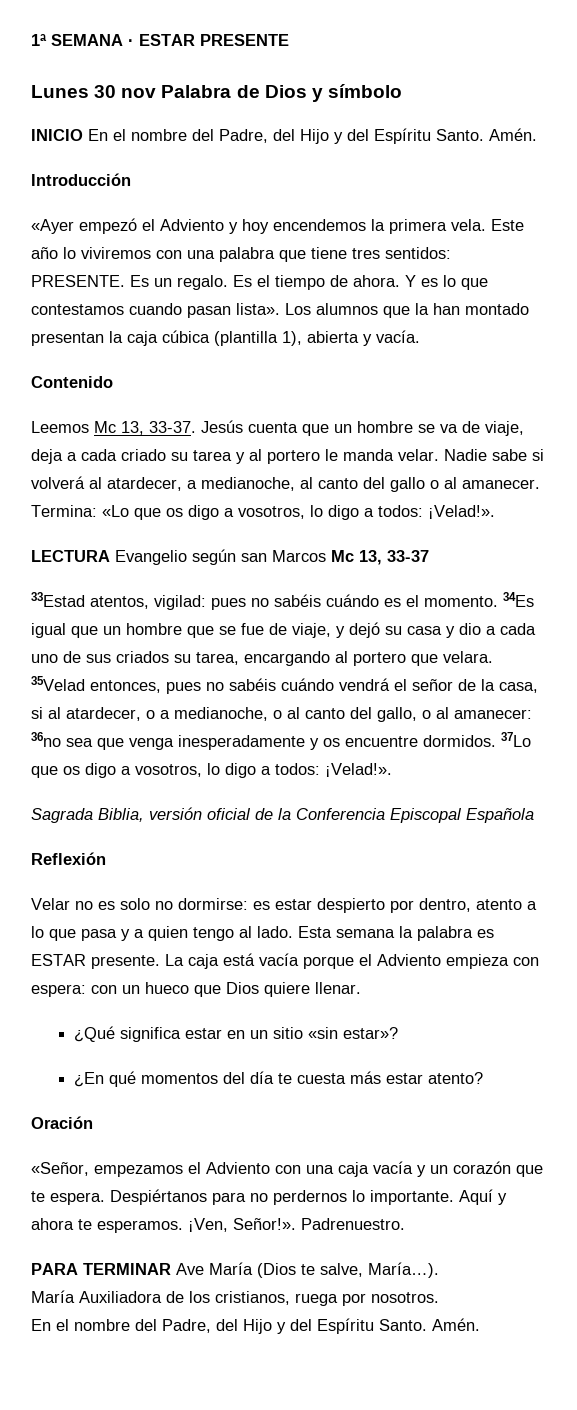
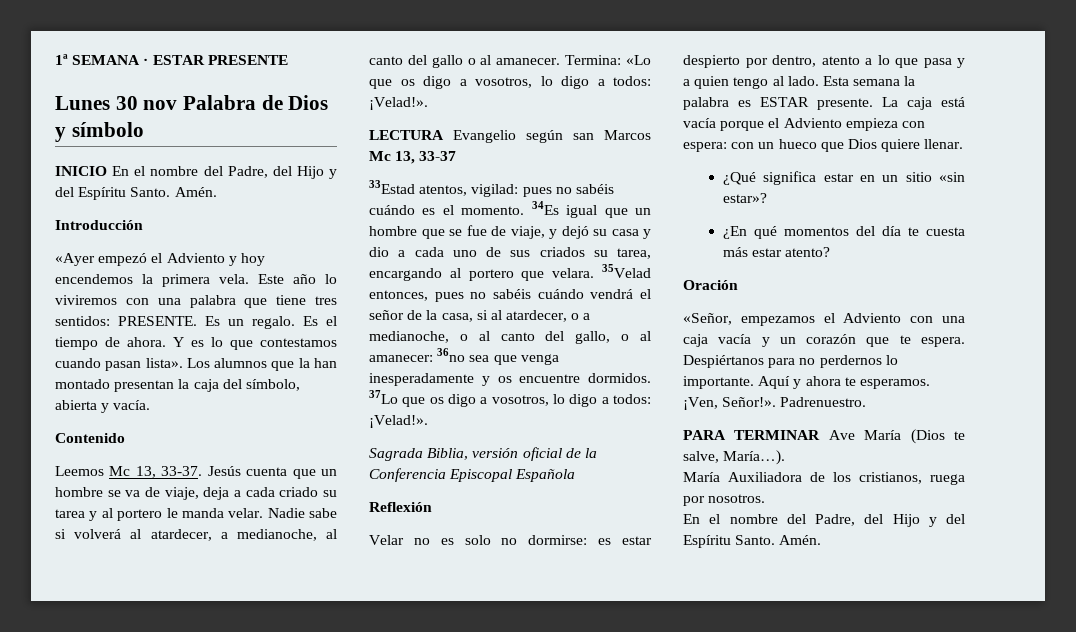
- Los alumnos que la han montado presentan la caja cúbica (plantilla 1), abierta y vacía.
+ Los alumnos que la han montado presentan la caja del símbolo, abierta y vacía.

